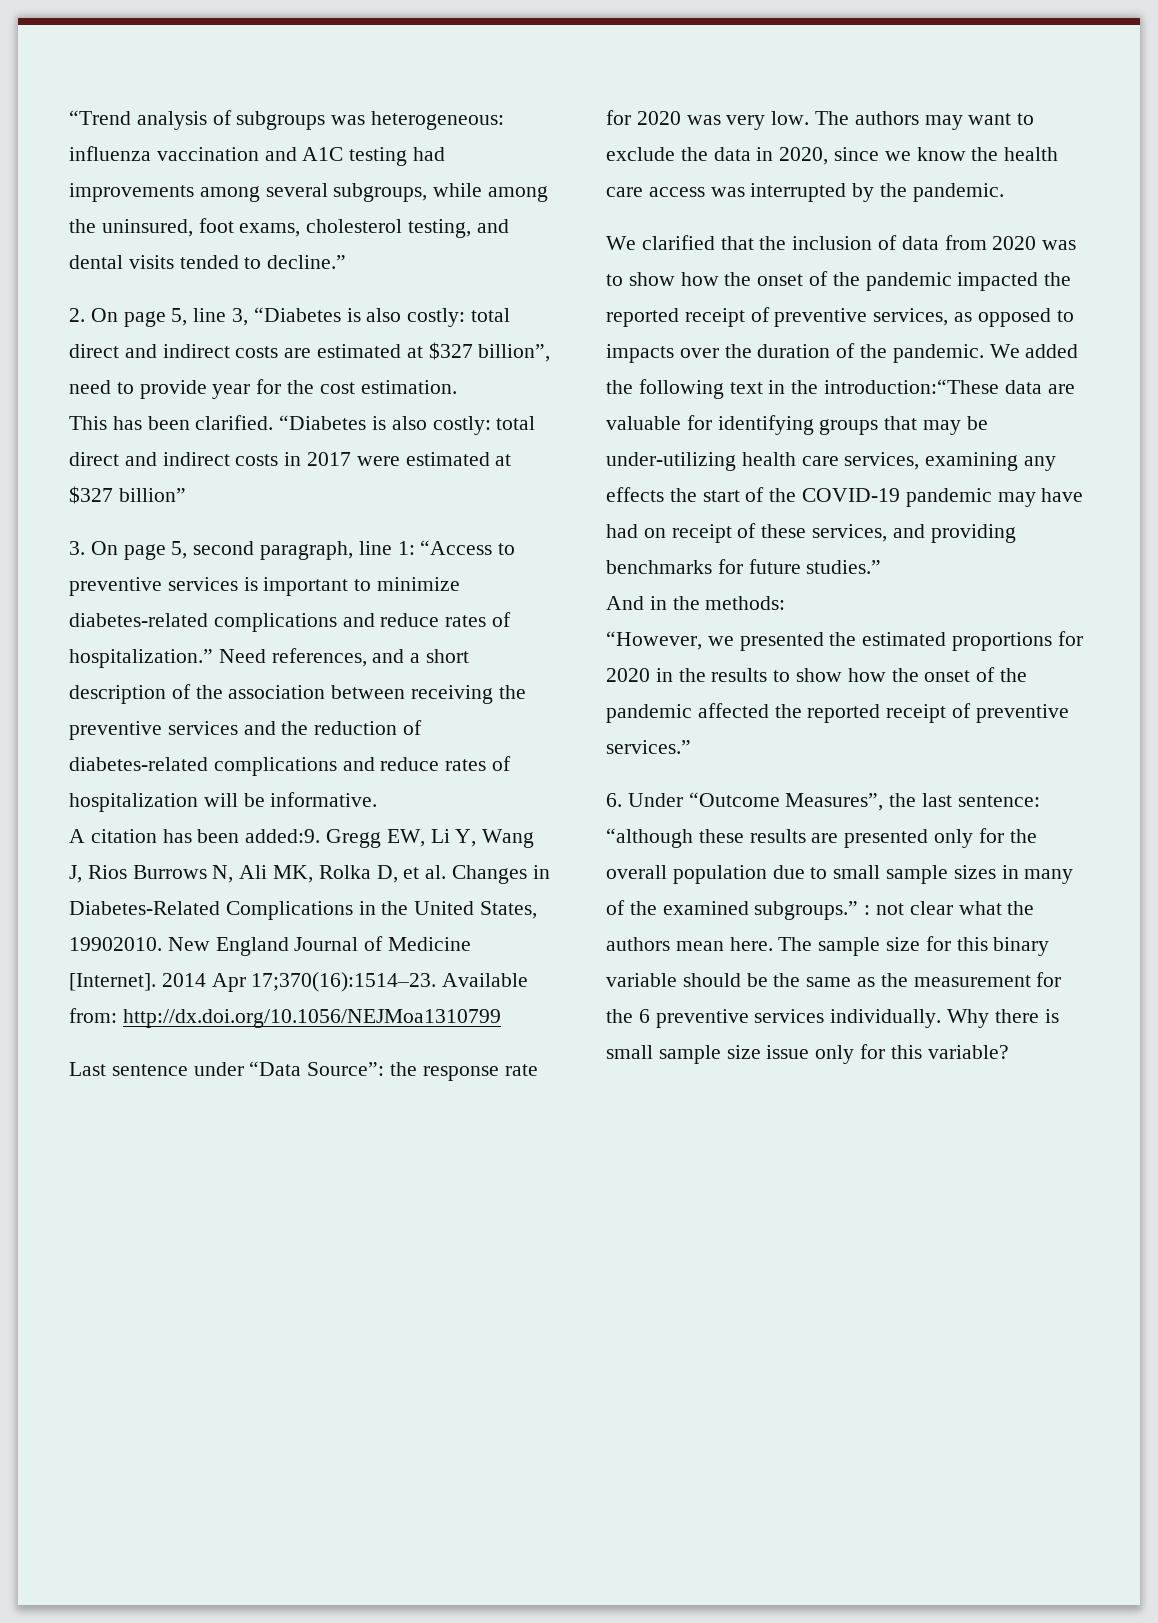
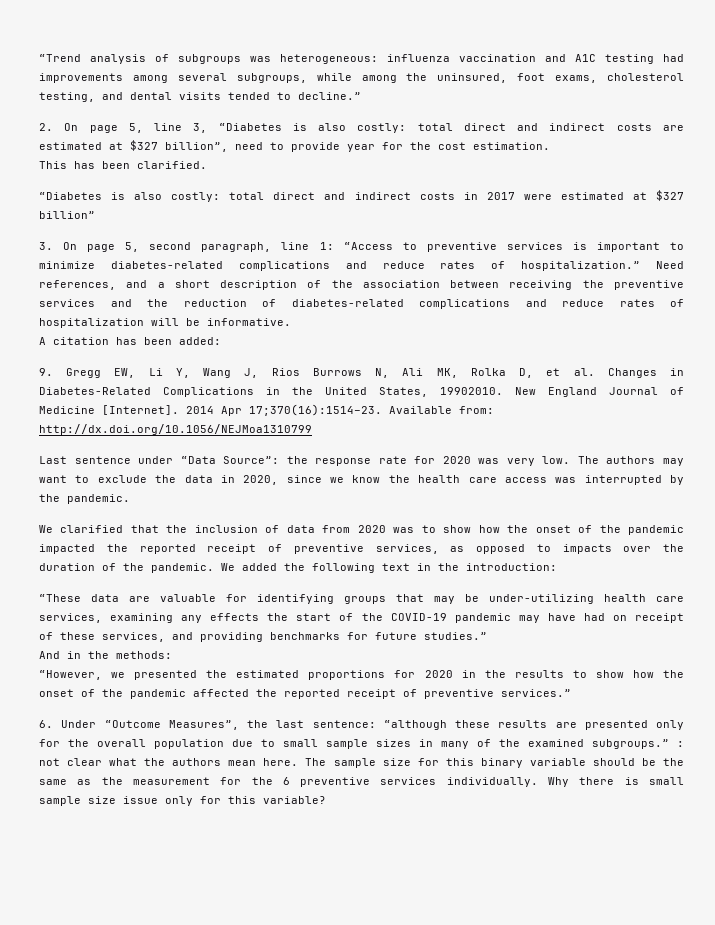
- This has been clarified. “Diabetes is also costly: total direct and indirect costs in 2017 were estimated at $327 billion”
+ This has been clarified.
+ “Diabetes is also costly: total direct and indirect costs in 2017 were estimated at $327 billion”
- A citation has been added:9. Gregg EW, Li Y, Wang J, Rios Burrows N, Ali MK, Rolka D, et al. Changes in Diabetes-Related Complications in the United States, 19902010.
+ A citation has been added:
+ 9. Gregg EW, Li Y, Wang J, Rios Burrows N, Ali MK, Rolka D, et al. Changes in Diabetes-Related Complications in the United States, 19902010.
- We added the following text in the introduction:“These data are valuable for identifying groups that may be under-utilizing health care services, examining any effects the start of the COVID-19 pandemic may have had on receipt of these services, and providing benchmarks for future studies.”
+ We added the following text in the introduction:
+ “These data are valuable for identifying groups that may be under-utilizing health care services, examining any effects the start of the COVID-19 pandemic may have had on receipt of these services, and providing benchmarks for future studies.”

